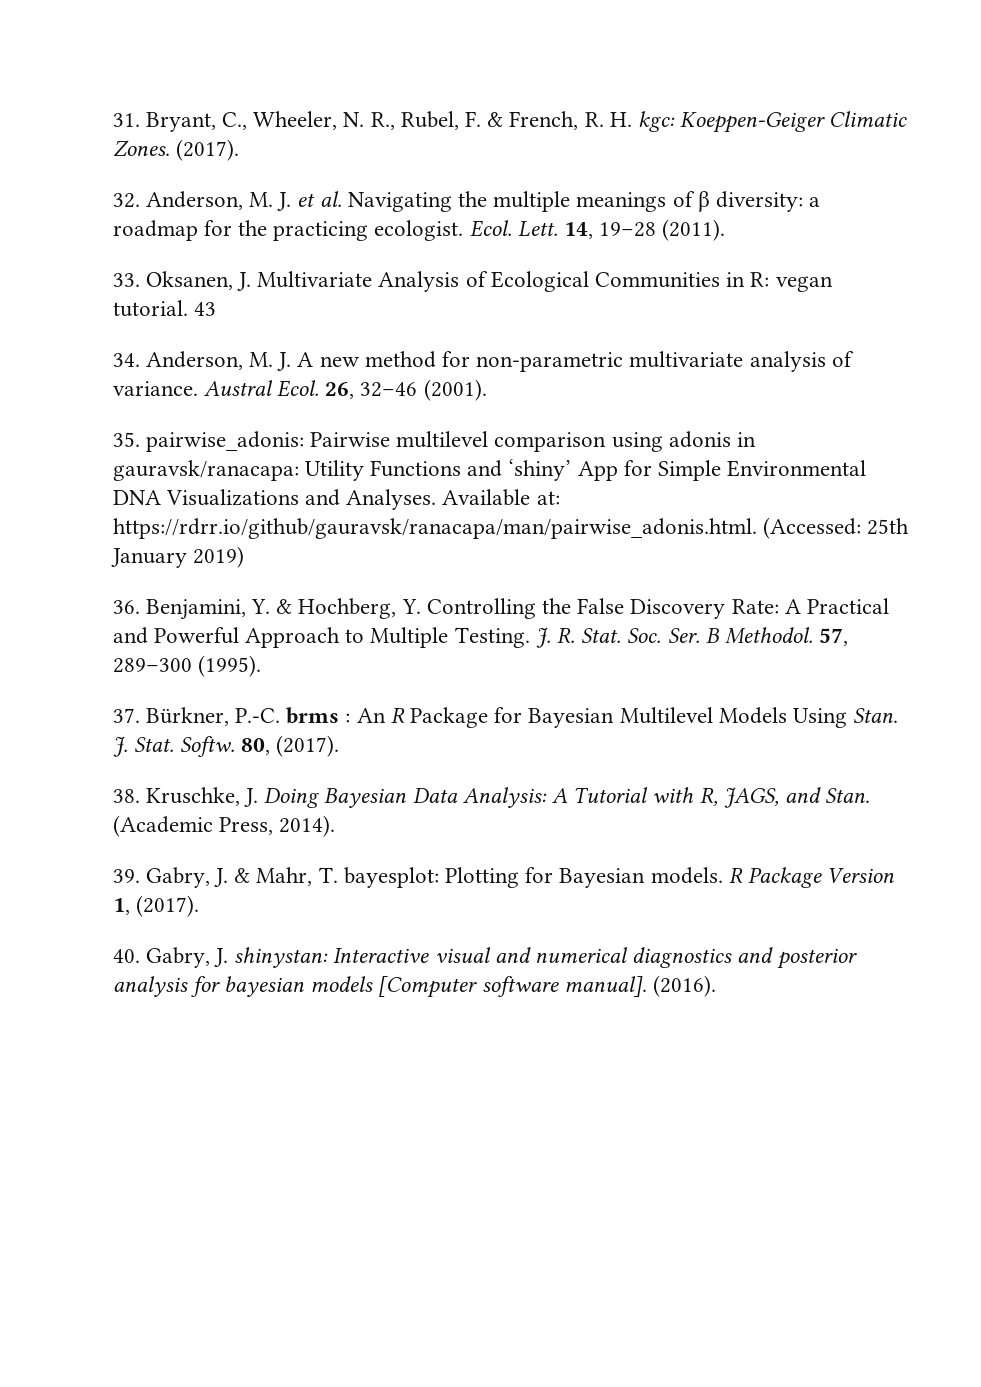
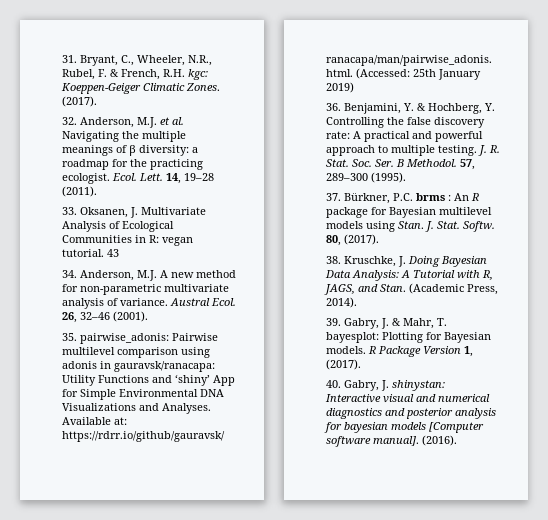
- 31. Bryant, C., Wheeler, N. R., Rubel, F. & French, R. H. kgc: Koeppen-Geiger Climatic Zones.
+ 31. Bryant, C., Wheeler, N.R., Rubel, F. & French, R.H. kgc: Koeppen-Geiger Climatic Zones.
- 32. Anderson, M. J. et al. Navigating the multiple meanings of β diversity: a roadmap for the practicing ecologist.
+ 32. Anderson, M.J. et al. Navigating the multiple meanings of β diversity: a roadmap for the practicing ecologist.
- 34. Anderson, M. J. A new method for non-parametric multivariate analysis of variance.
+ 34. Anderson, M.J. A new method for non-parametric multivariate analysis of variance.
- 36. Benjamini, Y. & Hochberg, Y. Controlling the False Discovery Rate: A Practical and Powerful Approach to Multiple Testing.
+ 36. Benjamini, Y. & Hochberg, Y. Controlling the false discovery rate: A practical and powerful approach to multiple testing.
- 37. Bürkner, P.-C. brms : An R Package for Bayesian Multilevel Models Using Stan.
+ 37. Bürkner, P.C. brms : An R package for Bayesian multilevel models using Stan.

